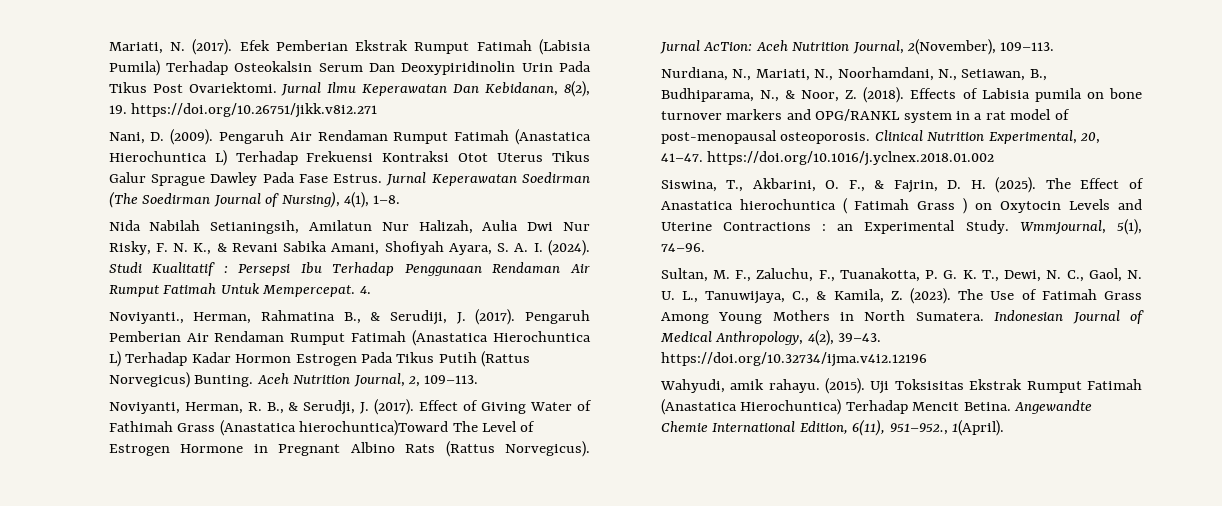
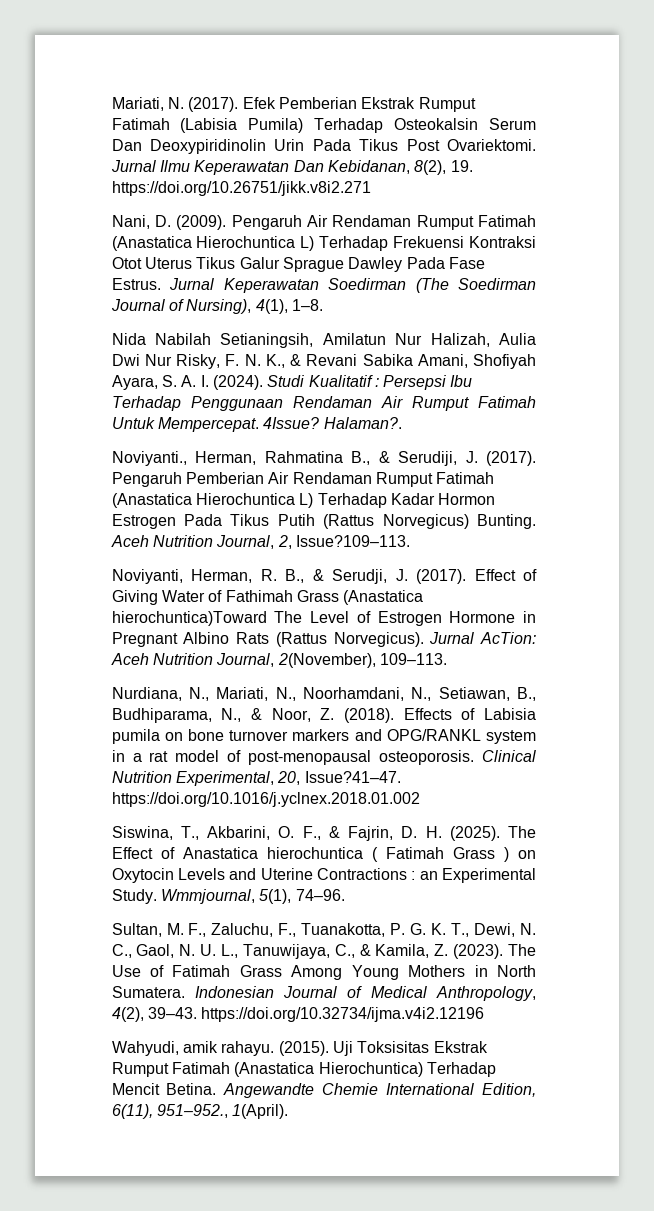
- 4.
+ 4Issue? Halaman?.
- Aceh Nutrition Journal, 2, 109–113.
+ Aceh Nutrition Journal, 2, Issue?109–113.
- Clinical Nutrition Experimental, 20, 41–47. https://doi.org/10.1016/j.yclnex.2018.01.002
+ Clinical Nutrition Experimental, 20, Issue?41–47. https://doi.org/10.1016/j.yclnex.2018.01.002

